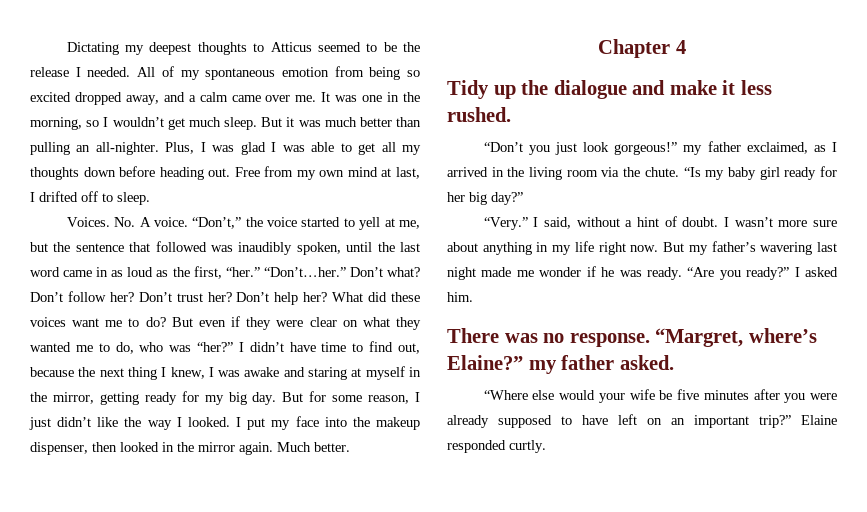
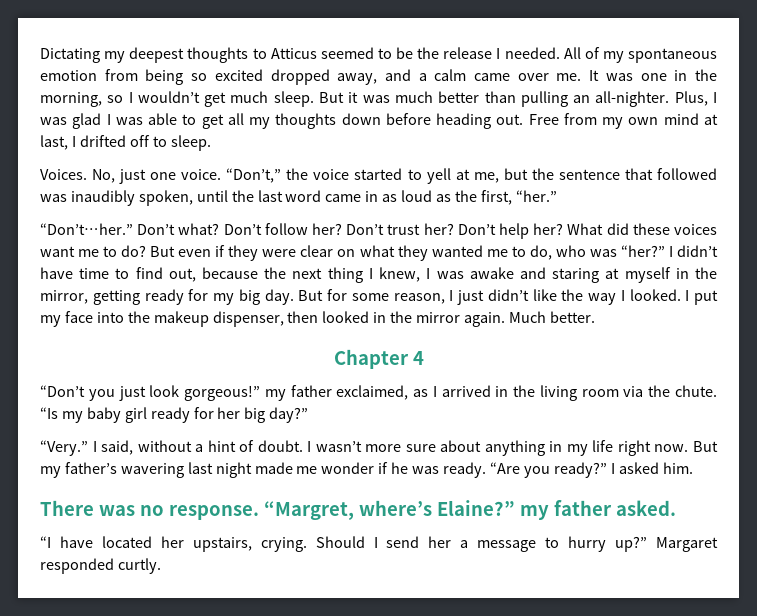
- No. A voice.
+ No, just one voice.
- “Don’t,” the voice started to yell at me, but the sentence that followed was inaudibly spoken, until the last word came in as loud as the first, “her.” “Don’t…her.”
+ “Don’t,” the voice started to yell at me, but the sentence that followed was inaudibly spoken, until the last word came in as loud as the first, “her.”
+ “Don’t…her.”
- Tidy up the dialogue and make it less rushed.
- “Where else would your wife be five minutes after you were already supposed to have left on an important trip?” Elaine responded curtly.
+ “I have located her upstairs, crying. Should I send her a message to hurry up?” Margaret responded curtly.

